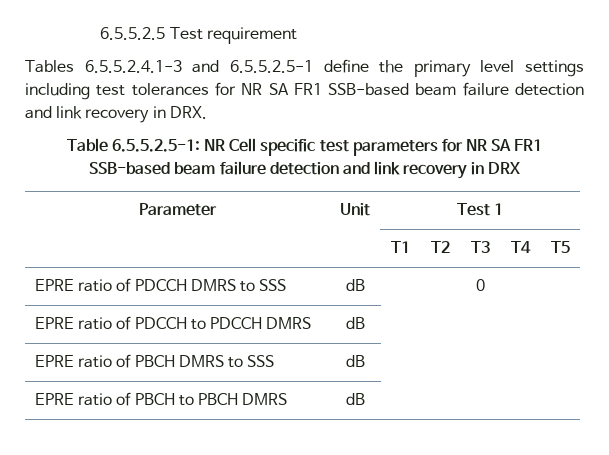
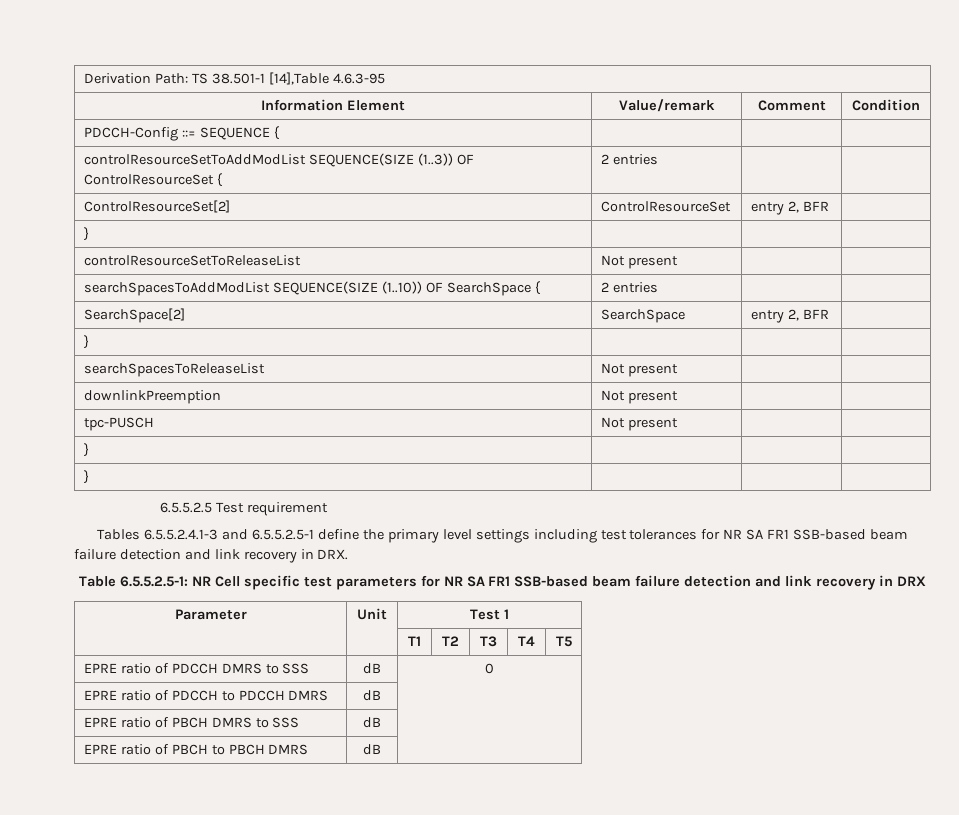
+ Derivation Path: TS 38.501-1 [14],Table 4.6.3-95
+ Information Element | Value/remark | Comment | Condition
+ PDCCH-Config ::= SEQUENCE { | | |
+ controlResourceSetToAddModList SEQUENCE(SIZE (1..3)) OF ControlResourceSet { | 2 entries | |
+ ControlResourceSet[2] | ControlResourceSet | entry 2, BFR |
+ } | | |
+ controlResourceSetToReleaseList | Not present | |
+ searchSpacesToAddModList SEQUENCE(SIZE (1..10)) OF SearchSpace { | 2 entries | |
+ SearchSpace[2] | SearchSpace | entry 2, BFR |
+ } | | |
+ searchSpacesToReleaseList | Not present | |
+ downlinkPreemption | Not present | |
+ tpc-PUSCH | Not present | |
+ } | | |
+ } | | |

